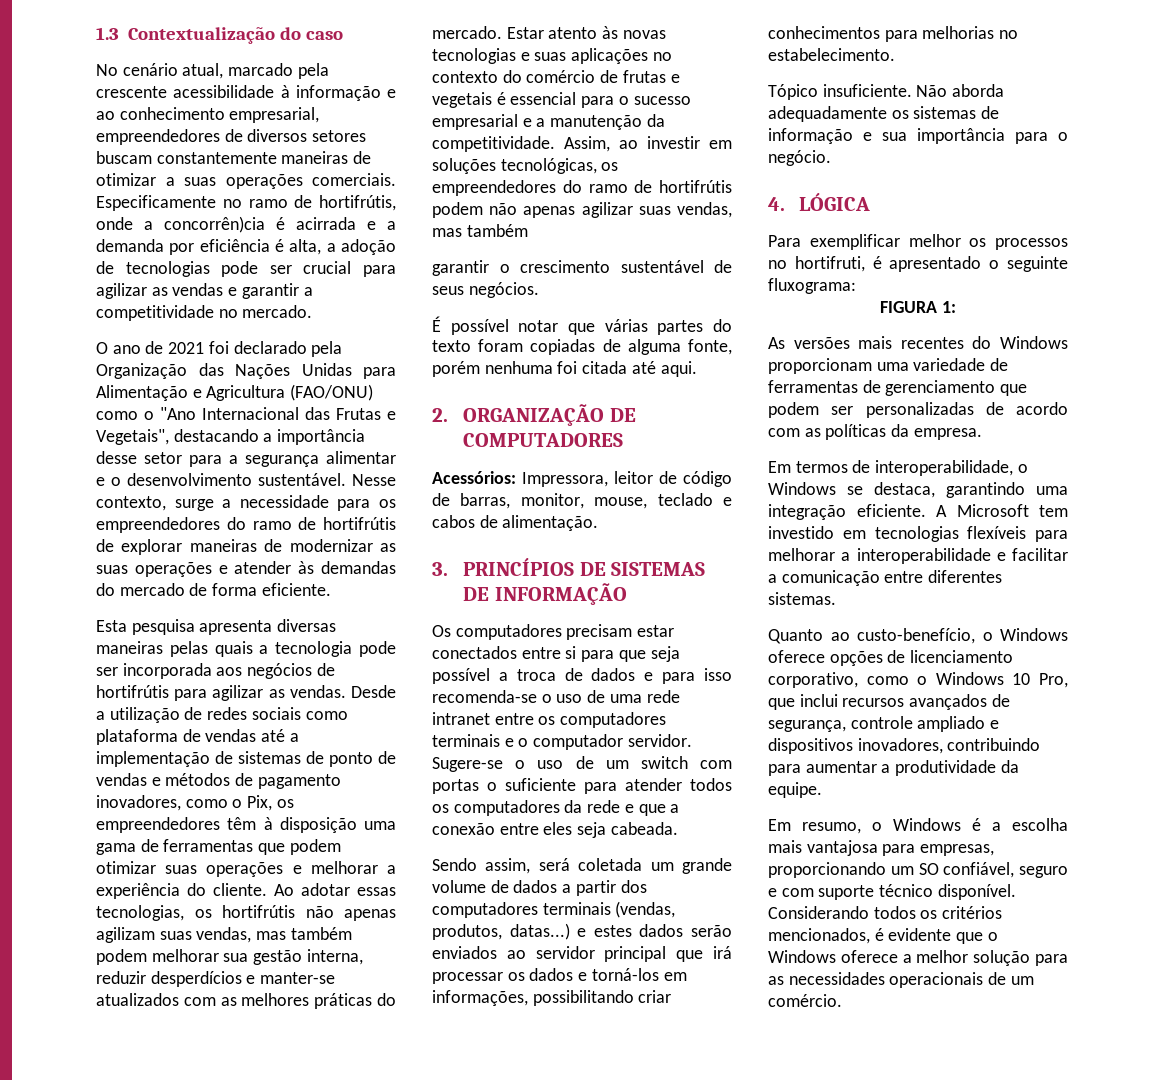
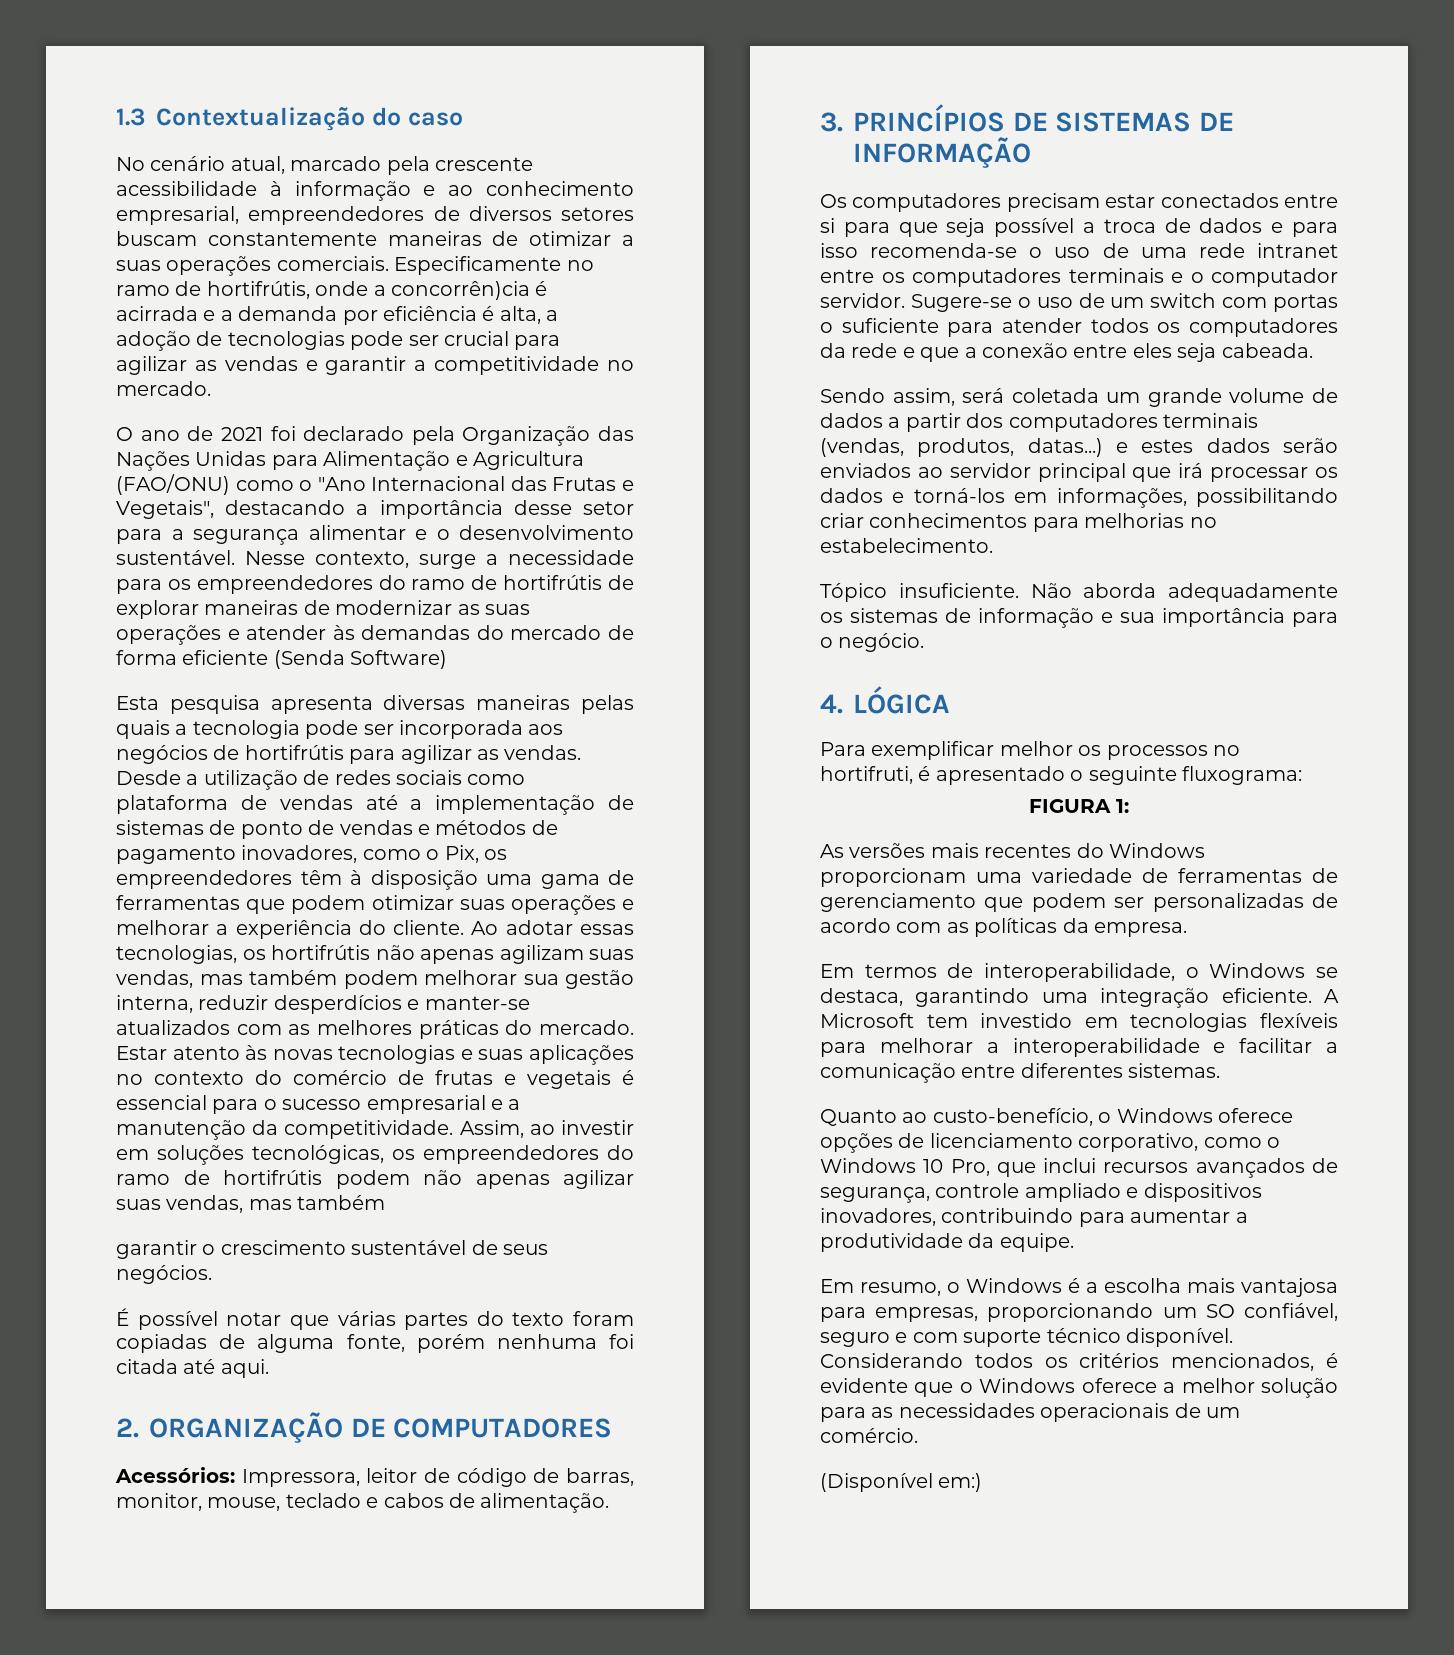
- Nesse contexto, surge a necessidade para os empreendedores do ramo de hortifrútis de explorar maneiras de modernizar as suas operações e atender às demandas do mercado de forma eficiente.
+ Nesse contexto, surge a necessidade para os empreendedores do ramo de hortifrútis de explorar maneiras de modernizar as suas operações e atender às demandas do mercado de forma eficiente (Senda Software)
+ (Disponível em:)

